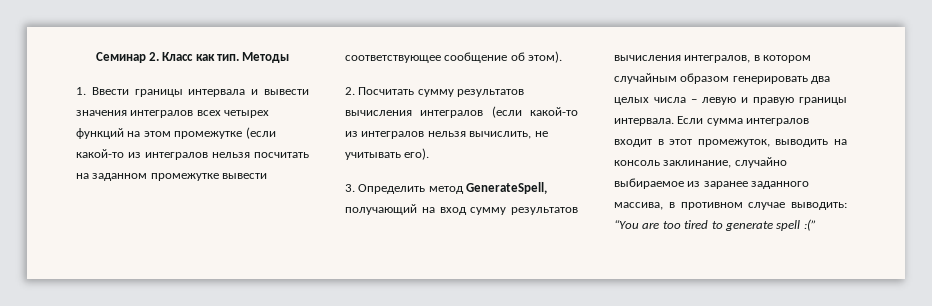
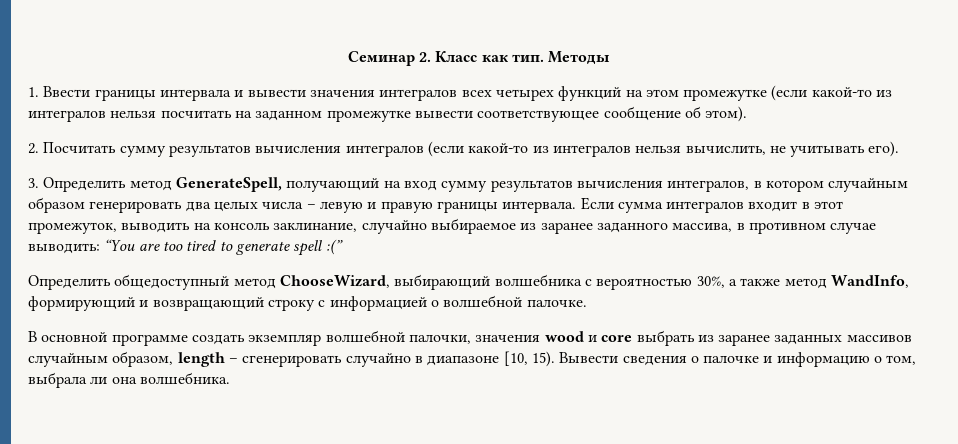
+ Определить общедоступный метод ChooseWizard, выбирающий волшебника с вероятностью 30%, а также метод WandInfo, формирующий и возвращающий строку с информацией о волшебной палочке.
+ В основной программе создать экземпляр волшебной палочки, значения wood и core выбрать из заранее заданных массивов случайным образом, length – сгенерировать случайно в диапазоне [10, 15). Вывести сведения о палочке и информацию о том, выбрала ли она волшебника.

